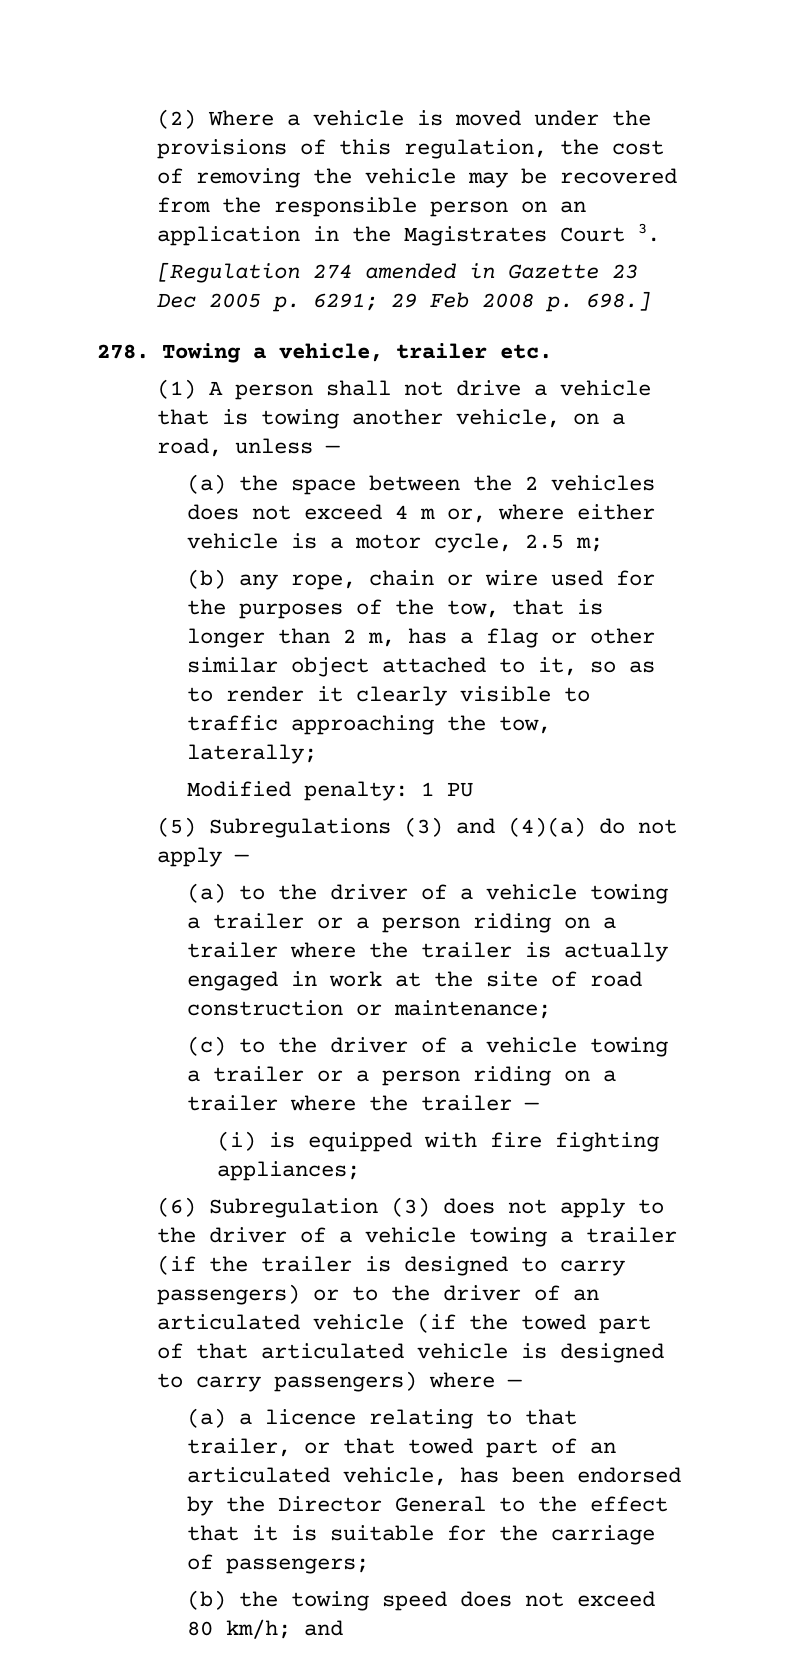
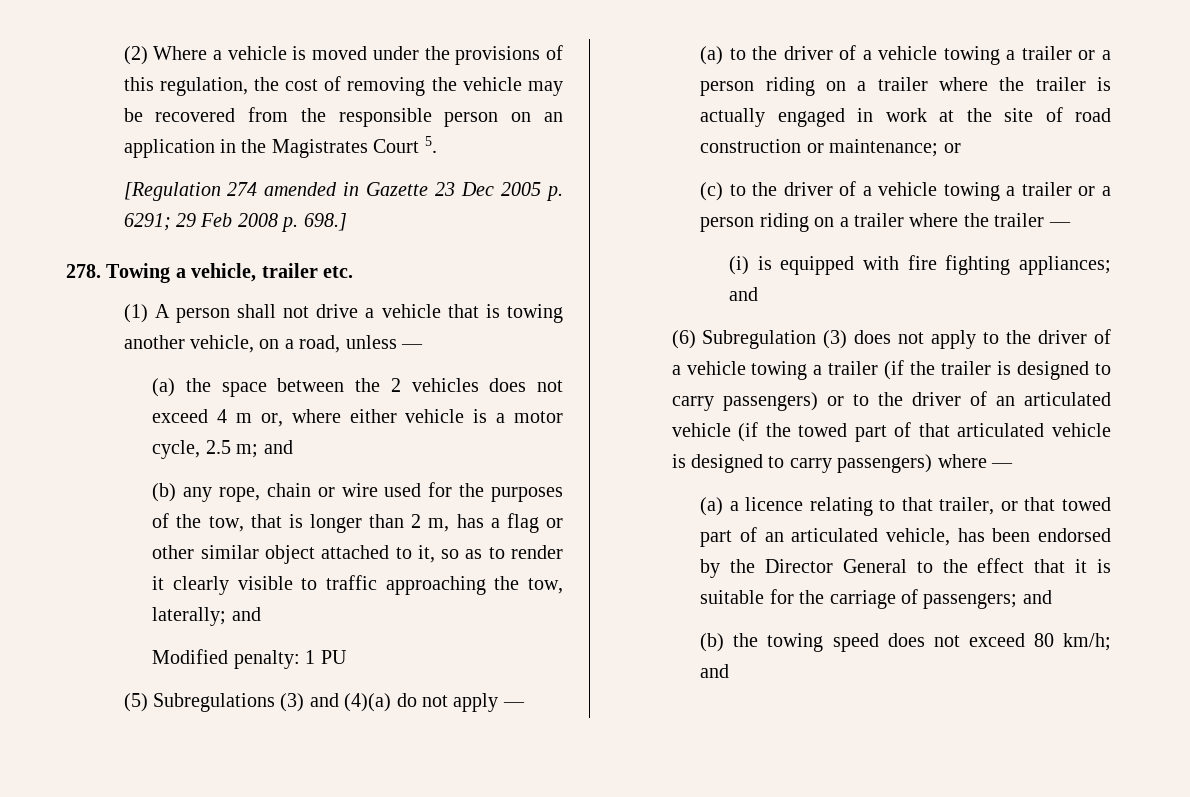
- (2) Where a vehicle is moved under the provisions of this regulation, the cost of removing the vehicle may be recovered from the responsible person on an application in the Magistrates Court 3.
+ (2) Where a vehicle is moved under the provisions of this regulation, the cost of removing the vehicle may be recovered from the responsible person on an application in the Magistrates Court 5.
- (a) the space between the 2 vehicles does not exceed 4 m or, where either vehicle is a motor cycle, 2.5 m;
+ (a) the space between the 2 vehicles does not exceed 4 m or, where either vehicle is a motor cycle, 2.5 m; and
- (b) any rope, chain or wire used for the purposes of the tow, that is longer than 2 m, has a flag or other similar object attached to it, so as to render it clearly visible to traffic approaching the tow, laterally;
+ (b) any rope, chain or wire used for the purposes of the tow, that is longer than 2 m, has a flag or other similar object attached to it, so as to render it clearly visible to traffic approaching the tow, laterally; and
- (a) to the driver of a vehicle towing a trailer or a person riding on a trailer where the trailer is actually engaged in work at the site of road construction or maintenance;
+ (a) to the driver of a vehicle towing a trailer or a person riding on a trailer where the trailer is actually engaged in work at the site of road construction or maintenance; or
- (i) is equipped with fire fighting appliances;
+ (i) is equipped with fire fighting appliances; and
- (a) a licence relating to that trailer, or that towed part of an articulated vehicle, has been endorsed by the Director General to the effect that it is suitable for the carriage of passengers;
+ (a) a licence relating to that trailer, or that towed part of an articulated vehicle, has been endorsed by the Director General to the effect that it is suitable for the carriage of passengers; and

